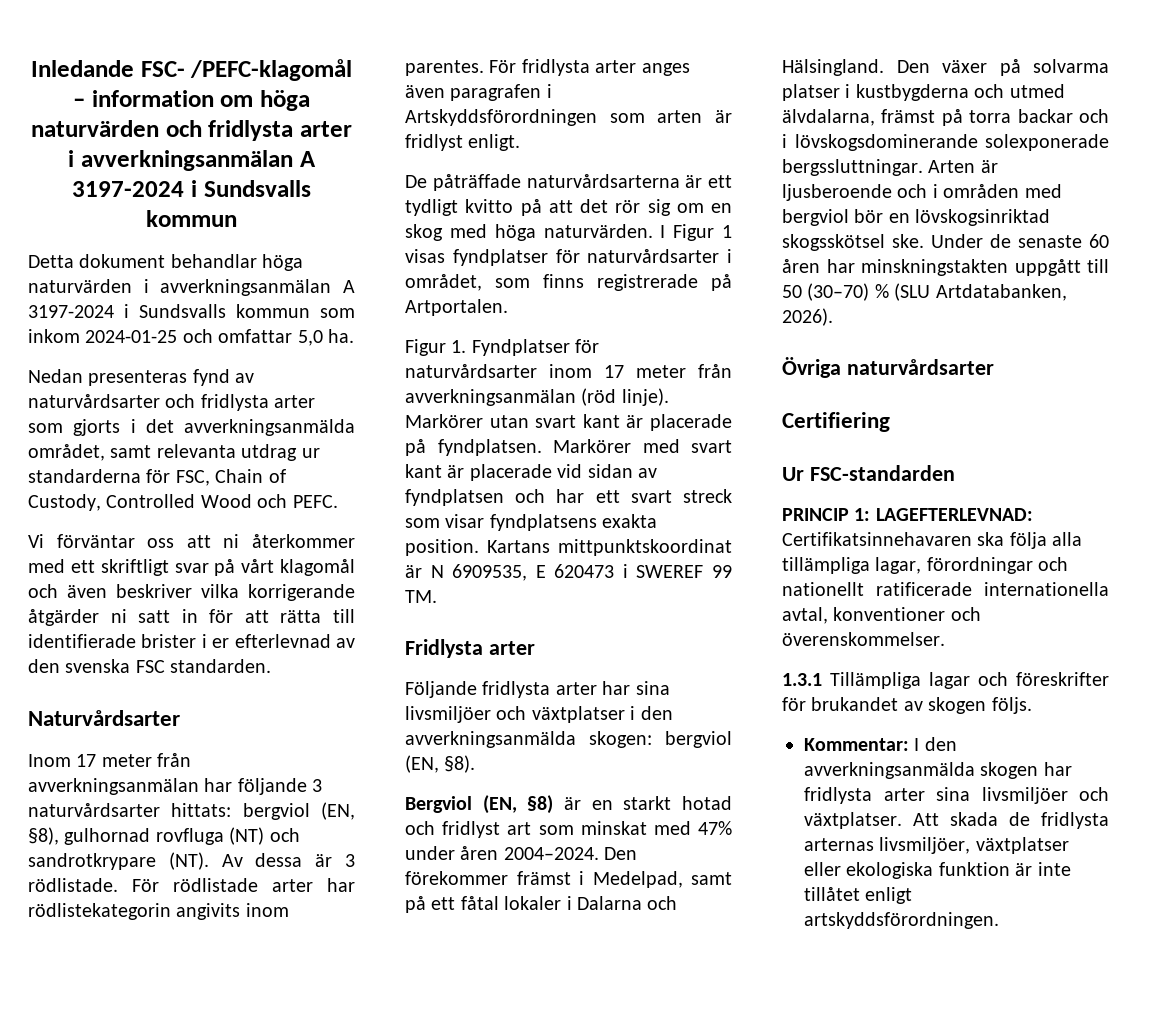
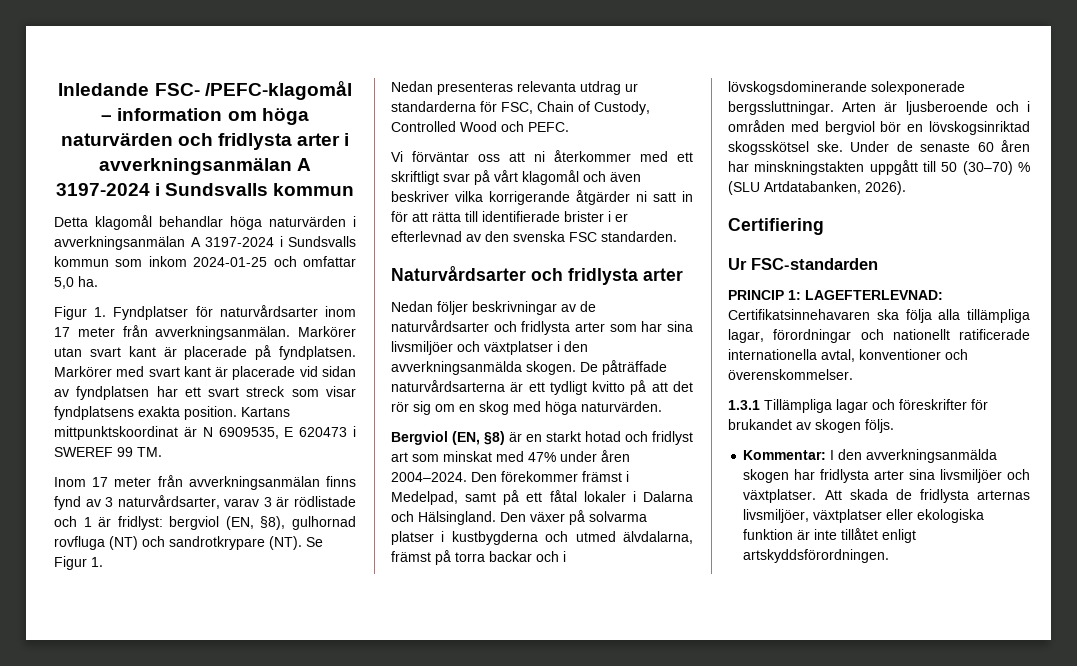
- Detta dokument behandlar höga naturvärden i avverkningsanmälan A 3197-2024 i Sundsvalls kommun som inkom 2024-01-25 och omfattar 5,0 ha.
+ Detta klagomål behandlar höga naturvärden i avverkningsanmälan A 3197-2024 i Sundsvalls kommun som inkom 2024-01-25 och omfattar 5,0 ha.
- Nedan presenteras fynd av naturvårdsarter och fridlysta arter som gjorts i det avverkningsanmälda området, samt relevanta utdrag ur standarderna för FSC, Chain of Custody, Controlled Wood och PEFC.
+ Figur 1. Fyndplatser för naturvårdsarter inom 17 meter från avverkningsanmälan. Markörer utan svart kant är placerade på fyndplatsen. Markörer med svart kant är placerade vid sidan av fyndplatsen har ett svart streck som visar fyndplatsens exakta position. Kartans mittpunktskoordinat är N 6909535, E 620473 i SWEREF 99 TM.
+ Inom 17 meter från avverkningsanmälan finns fynd av 3 naturvårdsarter, varav 3 är rödlistade och 1 är fridlyst: bergviol (EN, §8), gulhornad rovfluga (NT) och sandrotkrypare (NT). Se Figur 1.
+ Nedan presenteras relevanta utdrag ur standarderna för FSC, Chain of Custody, Controlled Wood och PEFC.
- Naturvårdsarter
- Inom 17 meter från avverkningsanmälan har följande 3 naturvårdsarter hittats: bergviol (EN, §8), gulhornad rovfluga (NT) och sandrotkrypare (NT). Av dessa är 3 rödlistade. För rödlistade arter har rödlistekategorin angivits inom parentes. För fridlysta arter anges även paragrafen i Artskyddsförordningen som arten är fridlyst enligt.
- De påträffade naturvårdsarterna är ett tydligt kvitto på att det rör sig om en skog med höga naturvärden. I Figur 1 visas fyndplatser för naturvårdsarter i området, som finns registrerade på Artportalen.
- Figur 1. Fyndplatser för naturvårdsarter inom 17 meter från avverkningsanmälan (röd linje). Markörer utan svart kant är placerade på fyndplatsen. Markörer med svart kant är placerade vid sidan av fyndplatsen och har ett svart streck som visar fyndplatsens exakta position. Kartans mittpunktskoordinat är N 6909535, E 620473 i SWEREF 99 TM.
- Fridlysta arter
- Följande fridlysta arter har sina livsmiljöer och växtplatser i den avverkningsanmälda skogen: bergviol (EN, §8).
+ Naturvårdsarter och fridlysta arter
+ Nedan följer beskrivningar av de naturvårdsarter och fridlysta arter som har sina livsmiljöer och växtplatser i den avverkningsanmälda skogen. De påträffade naturvårdsarterna är ett tydligt kvitto på att det rör sig om en skog med höga naturvärden.
- Övriga naturvårdsarter

